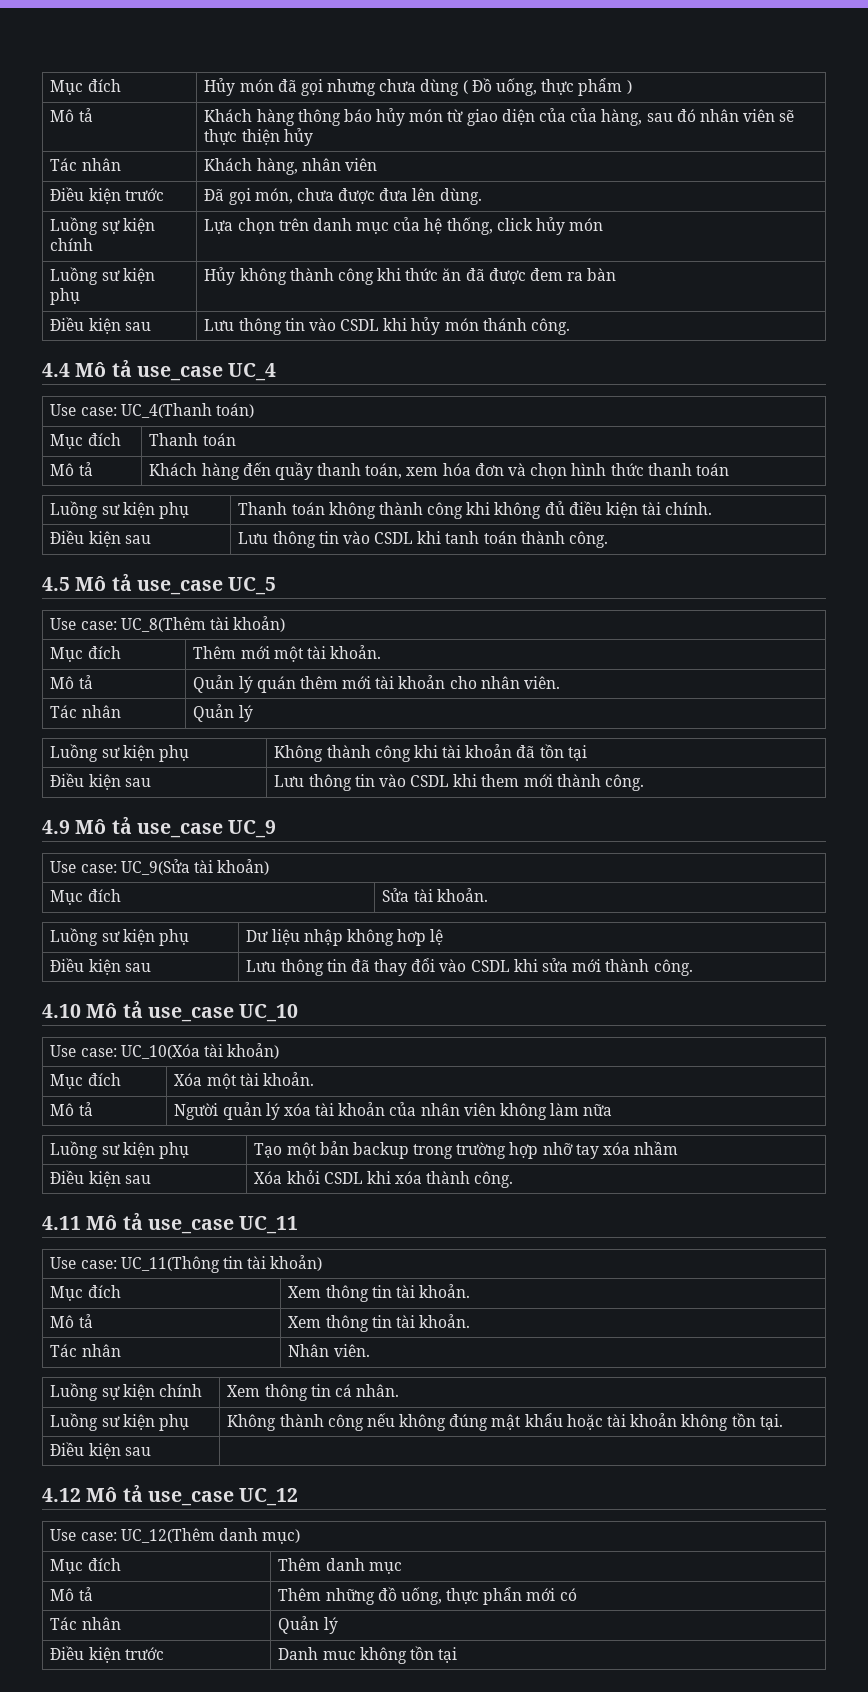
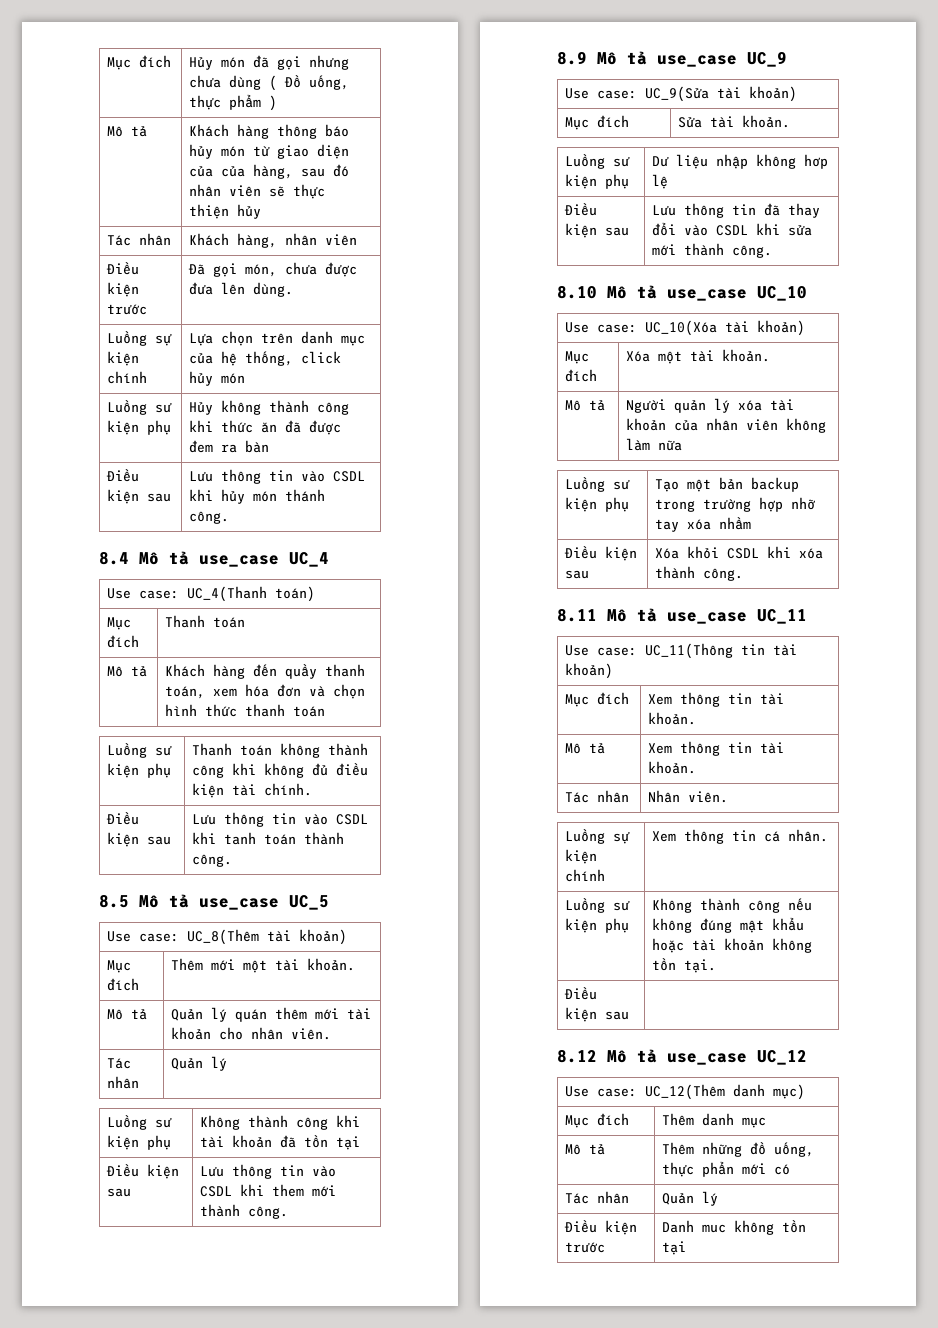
- 4.4 Mô tả use_case UC_4
+ 8.4 Mô tả use_case UC_4
- 4.5 Mô tả use_case UC_5
+ 8.5 Mô tả use_case UC_5
- 4.9 Mô tả use_case UC_9
+ 8.9 Mô tả use_case UC_9
- 4.10 Mô tả use_case UC_10
+ 8.10 Mô tả use_case UC_10
- 4.11 Mô tả use_case UC_11
+ 8.11 Mô tả use_case UC_11
- 4.12 Mô tả use_case UC_12
+ 8.12 Mô tả use_case UC_12

